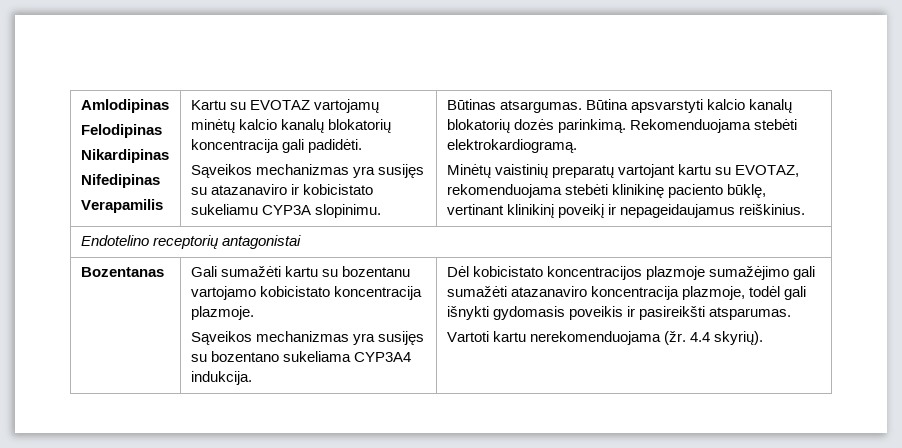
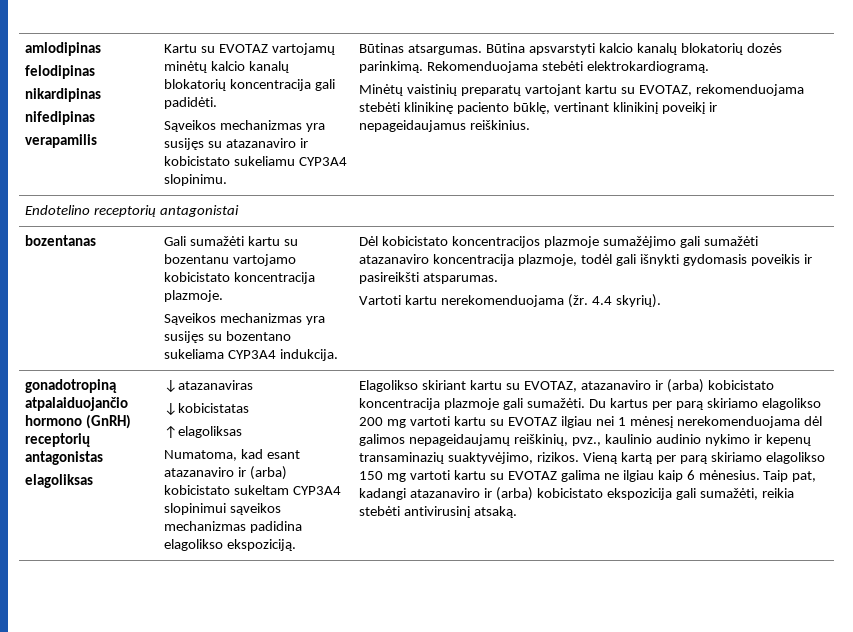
- Amlodipinas
- Felodipinas
- Nikardipinas
- Nifedipinas
- Verapamilis
+ amlodipinas
+ felodipinas
+ nikardipinas
+ nifedipinas
+ verapamilis
- Sąveikos mechanizmas yra susijęs su atazanaviro ir kobicistato sukeliamu CYP3A slopinimu.
+ Sąveikos mechanizmas yra susijęs su atazanaviro ir kobicistato sukeliamu CYP3A4 slopinimu.
- Bozentanas
+ bozentanas
+ gonadotropiną atpalaiduojančio hormono (GnRH) receptorių antagonistas
+ elagoliksas | ↓atazanaviras
+ ↓kobicistatas
+ ↑elagoliksas
+ Numatoma, kad esant atazanaviro ir (arba) kobicistato sukeltam CYP3A4 slopinimui sąveikos mechanizmas padidina elagolikso ekspoziciją. | Elagolikso skiriant kartu su EVOTAZ, atazanaviro ir (arba) kobicistato koncentracija plazmoje gali sumažėti. Du kartus per parą skiriamo elagolikso 200 mg vartoti kartu su EVOTAZ ilgiau nei 1 mėnesį nerekomenduojama dėl galimos nepageidaujamų reiškinių, pvz., kaulinio audinio nykimo ir kepenų transaminazių suaktyvėjimo, rizikos. Vieną kartą per parą skiriamo elagolikso 150 mg vartoti kartu su EVOTAZ galima ne ilgiau kaip 6 mėnesius. Taip pat, kadangi atazanaviro ir (arba) kobicistato ekspozicija gali sumažėti, reikia stebėti antivirusinį atsaką.

